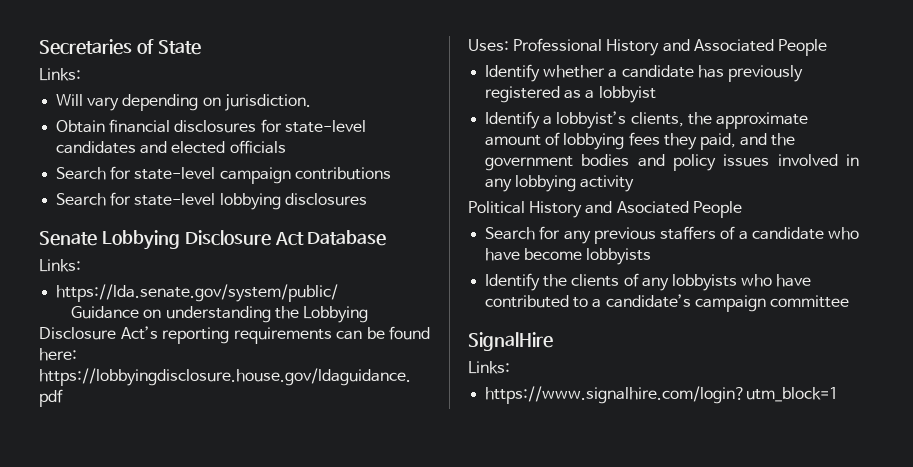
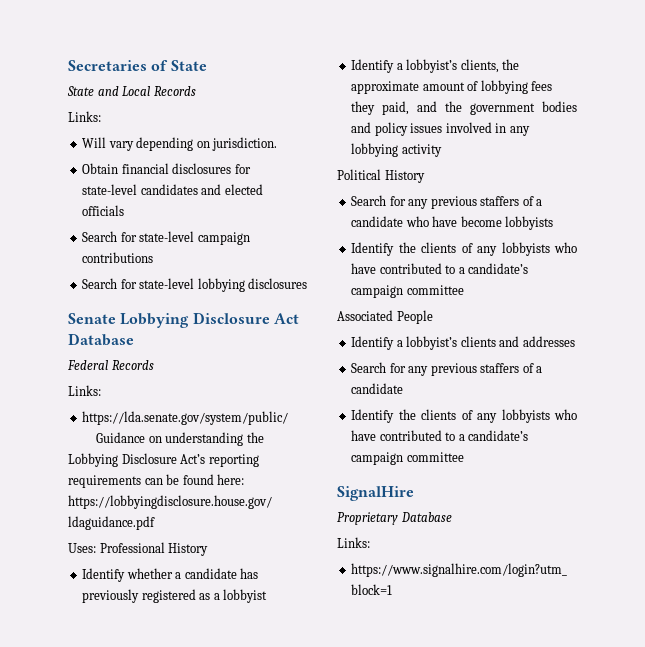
+ State and Local Records
+ Federal Records
- Uses: Professional History and Associated People
+ Uses: Professional History
- Political History and Asociated People
+ Political History
+ Associated People
+ Identify a lobbyist’s clients and addresses
+ Search for any previous staffers of a candidate
+ Identify the clients of any lobbyists who have contributed to a candidate’s campaign committee
+ Proprietary Database

